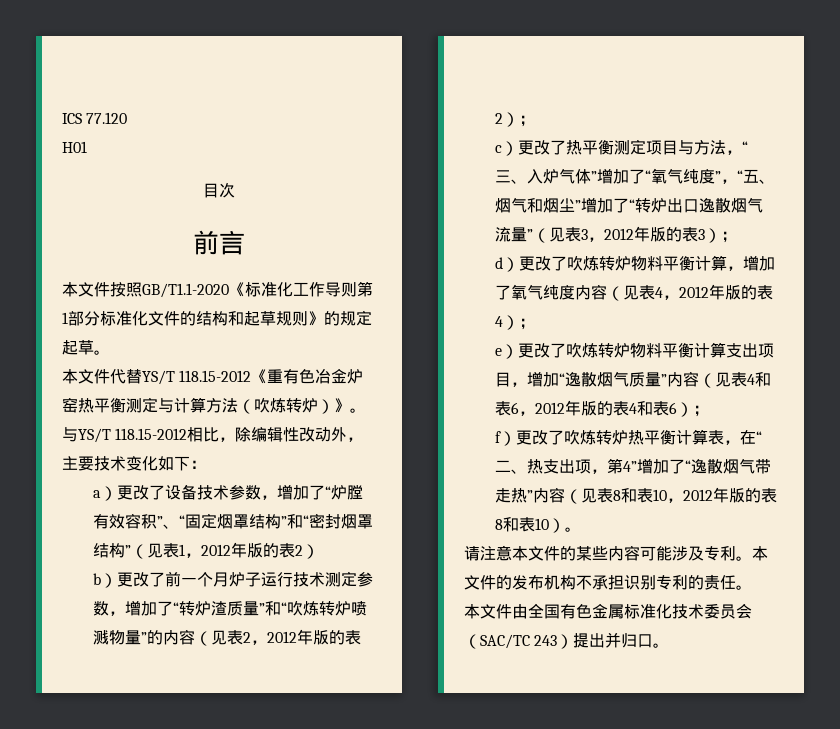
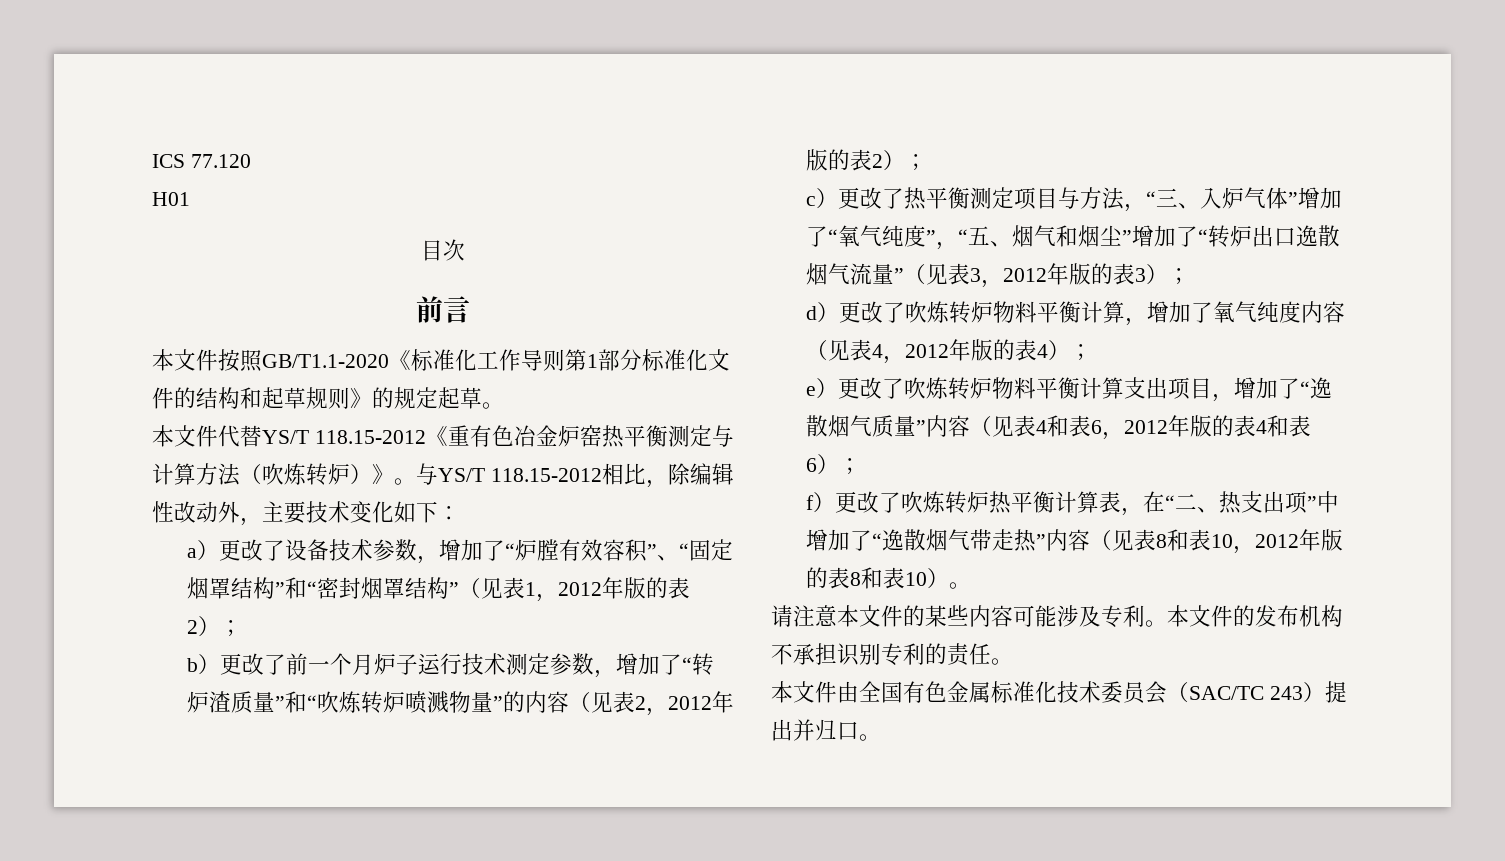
- a）更改了设备技术参数，增加了“炉膛有效容积”、“固定烟罩结构”和“密封烟罩结构”（见表1，2012年版的表2）
+ a）更改了设备技术参数，增加了“炉膛有效容积”、“固定烟罩结构”和“密封烟罩结构”（见表1，2012年版的表2）；
- e）更改了吹炼转炉物料平衡计算支出项目，增加“逸散烟气质量”内容（见表4和表6，2012年版的表4和表6）；
+ e）更改了吹炼转炉物料平衡计算支出项目，增加了“逸散烟气质量”内容（见表4和表6，2012年版的表4和表6）；
- f）更改了吹炼转炉热平衡计算表，在“二、热支出项，第4”增加了“逸散烟气带走热”内容（见表8和表10，2012年版的表8和表10）。
+ f）更改了吹炼转炉热平衡计算表，在“二、热支出项”中增加了“逸散烟气带走热”内容（见表8和表10，2012年版的表8和表10）。

